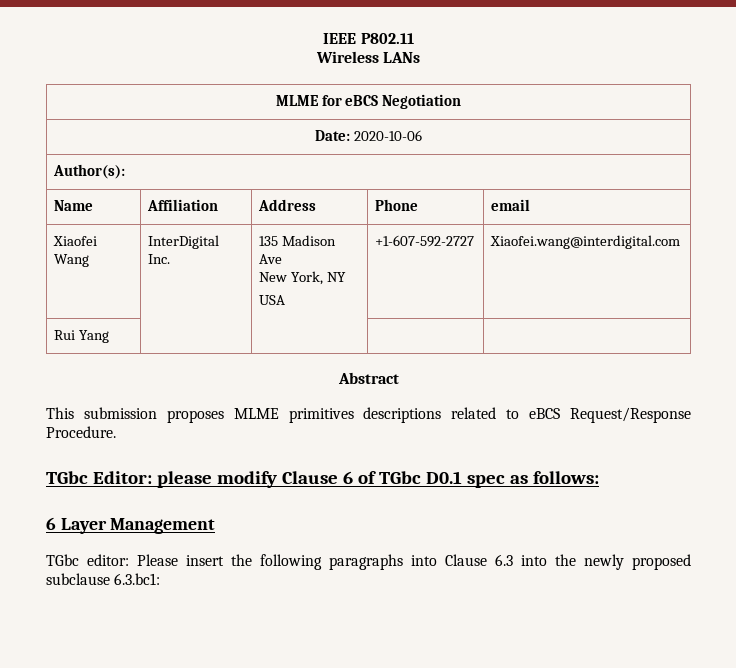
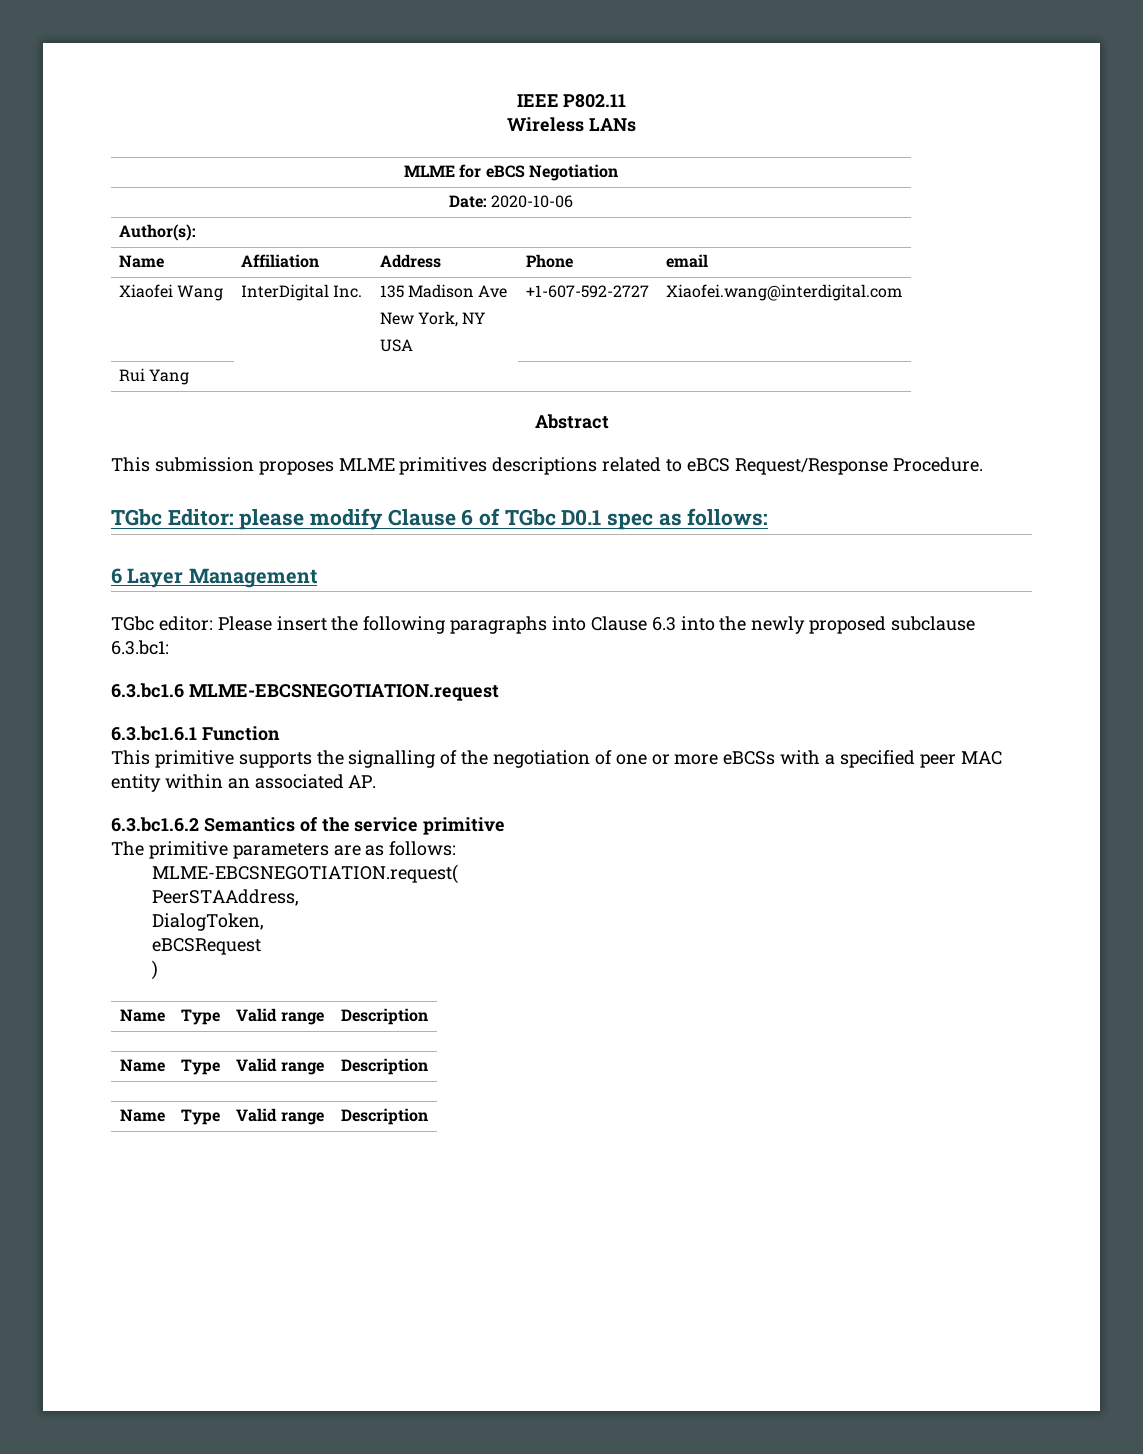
+ 6.3.bc1.6 MLME-EBCSNEGOTIATION.request
+ 6.3.bc1.6.1 Function
+ This primitive supports the signalling of the negotiation of one or more eBCSs with a specified peer MAC entity within an associated AP.
+ 6.3.bc1.6.2 Semantics of the service primitive
+ The primitive parameters are as follows:
+ MLME-EBCSNEGOTIATION.request(
+ PeerSTAAddress,
+ DialogToken,
+ eBCSRequest
+ )
+ Name | Type | Valid range | Description
+ Name | Type | Valid range | Description
+ Name | Type | Valid range | Description

